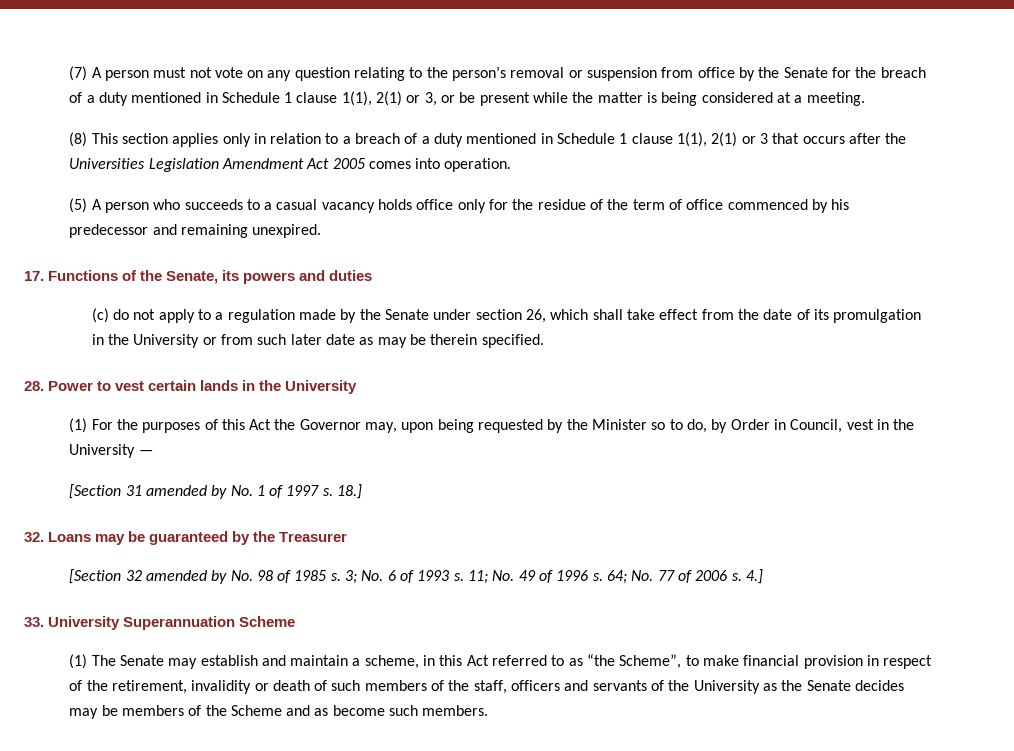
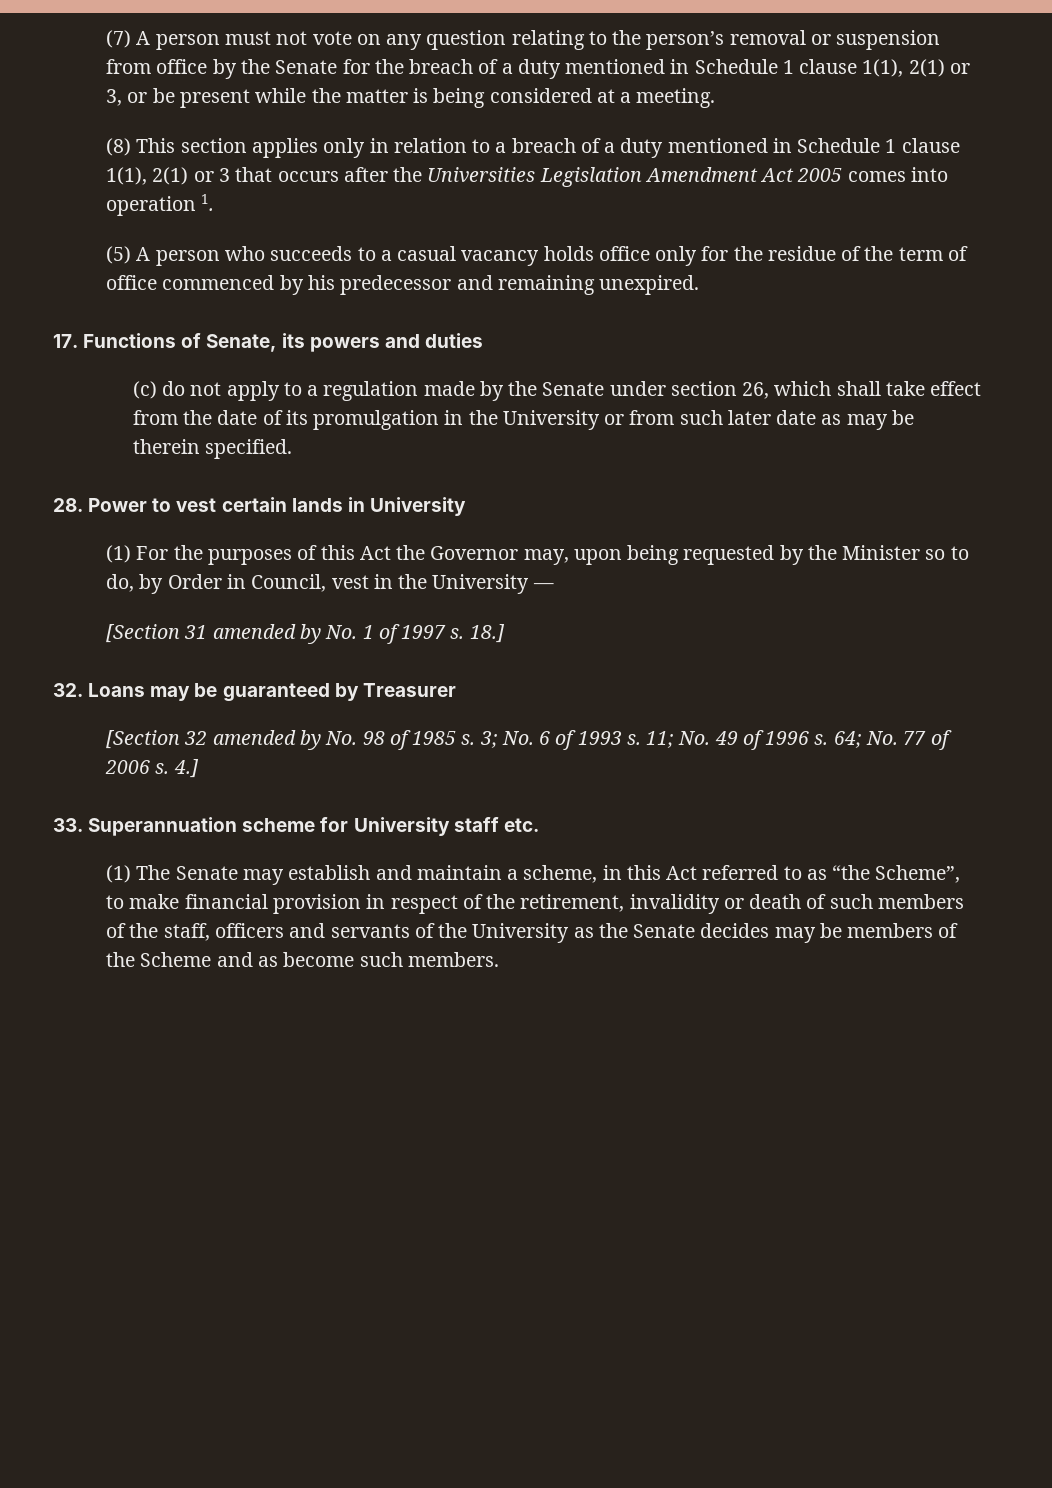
- (8) This section applies only in relation to a breach of a duty mentioned in Schedule 1 clause 1(1), 2(1) or 3 that occurs after the Universities Legislation Amendment Act 2005 comes into operation.
+ (8) This section applies only in relation to a breach of a duty mentioned in Schedule 1 clause 1(1), 2(1) or 3 that occurs after the Universities Legislation Amendment Act 2005 comes into operation 1.
- 17. Functions of the Senate, its powers and duties
+ 17. Functions of Senate, its powers and duties
- 28. Power to vest certain lands in the University
+ 28. Power to vest certain lands in University
- 32. Loans may be guaranteed by the Treasurer
+ 32. Loans may be guaranteed by Treasurer
- 33. University Superannuation Scheme
+ 33. Superannuation scheme for University staff etc.

